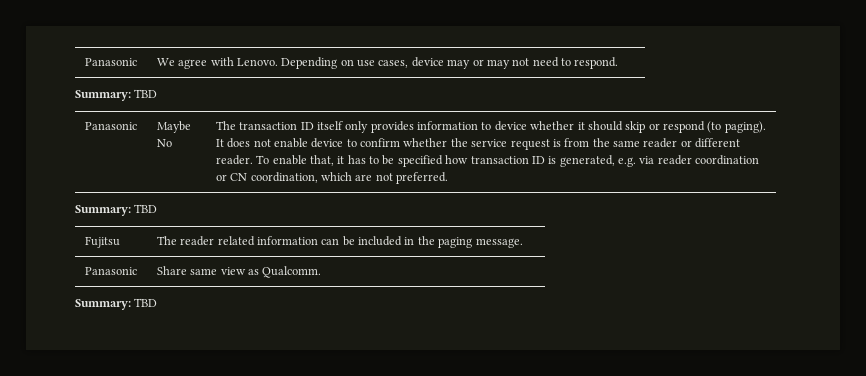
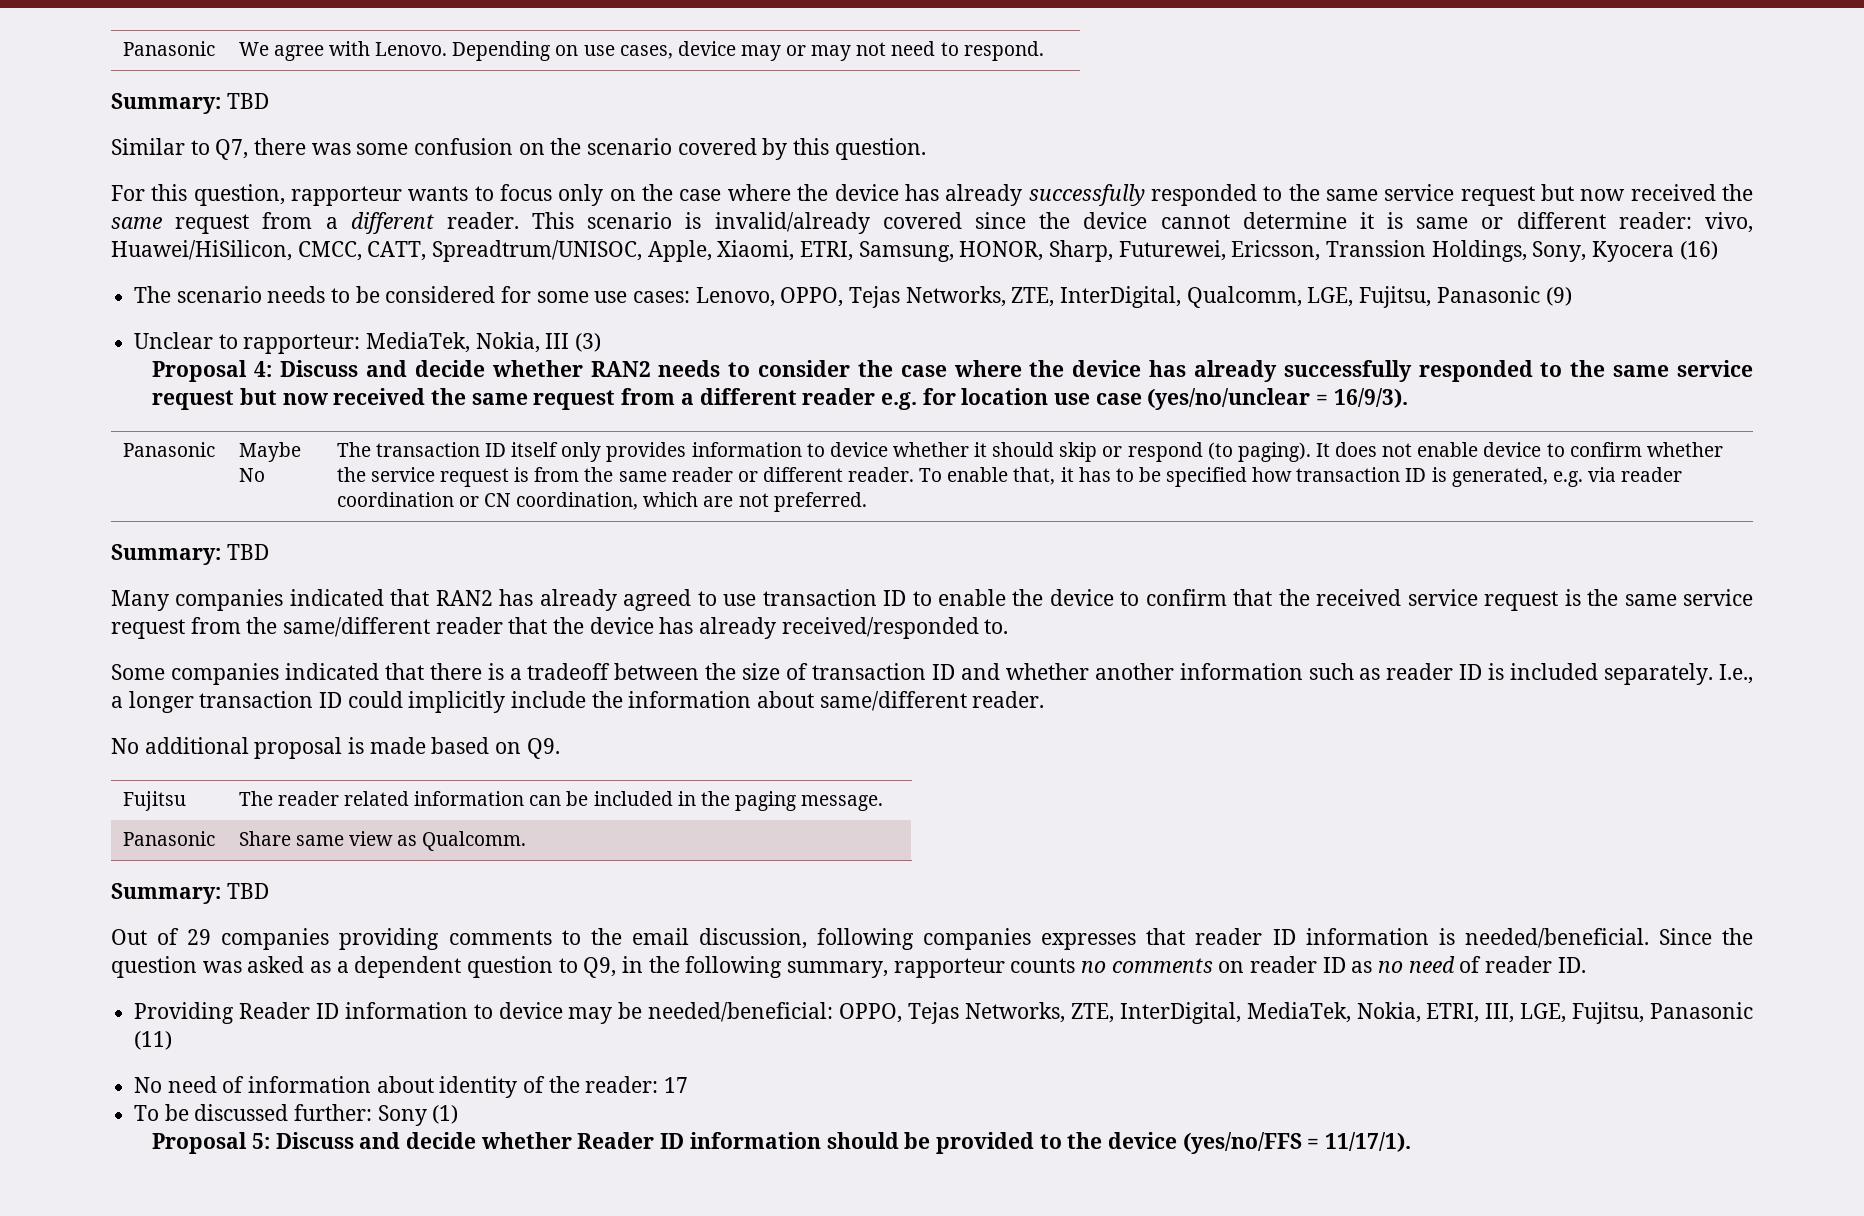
+ Similar to Q7, there was some confusion on the scenario covered by this question.
+ For this question, rapporteur wants to focus only on the case where the device has already successfully responded to the same service request but now received the same request from a different reader. This scenario is invalid/already covered since the device cannot determine it is same or different reader: vivo, Huawei/HiSilicon, CMCC, CATT, Spreadtrum/UNISOC, Apple, Xiaomi, ETRI, Samsung, HONOR, Sharp, Futurewei, Ericsson, Transsion Holdings, Sony, Kyocera (16)
+ The scenario needs to be considered for some use cases: Lenovo, OPPO, Tejas Networks, ZTE, InterDigital, Qualcomm, LGE, Fujitsu, Panasonic (9)
+ Unclear to rapporteur: MediaTek, Nokia, III (3)
+ Proposal 4: Discuss and decide whether RAN2 needs to consider the case where the device has already successfully responded to the same service request but now received the same request from a different reader e.g. for location use case (yes/no/unclear = 16/9/3).
+ Many companies indicated that RAN2 has already agreed to use transaction ID to enable the device to confirm that the received service request is the same service request from the same/different reader that the device has already received/responded to.
+ Some companies indicated that there is a tradeoff between the size of transaction ID and whether another information such as reader ID is included separately. I.e., a longer transaction ID could implicitly include the information about same/different reader.
+ No additional proposal is made based on Q9.
+ Out of 29 companies providing comments to the email discussion, following companies expresses that reader ID information is needed/beneficial. Since the question was asked as a dependent question to Q9, in the following summary, rapporteur counts no comments on reader ID as no need of reader ID.
+ Providing Reader ID information to device may be needed/beneficial: OPPO, Tejas Networks, ZTE, InterDigital, MediaTek, Nokia, ETRI, III, LGE, Fujitsu, Panasonic (11)
+ No need of information about identity of the reader: 17
+ To be discussed further: Sony (1)
+ Proposal 5: Discuss and decide whether Reader ID information should be provided to the device (yes/no/FFS = 11/17/1).

